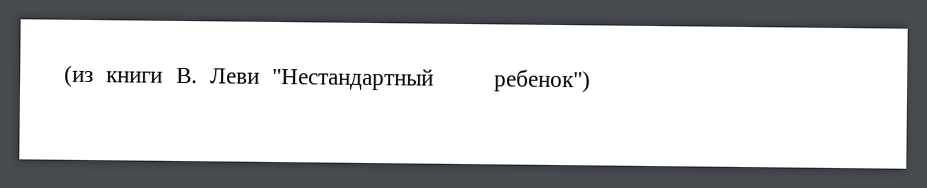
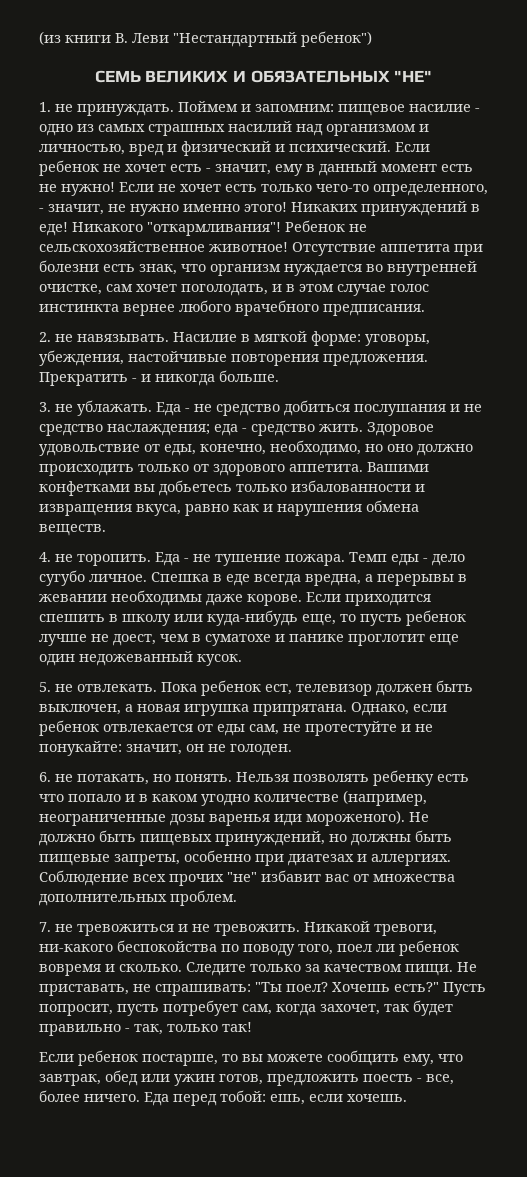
+ СЕМЬ ВЕЛИКИХ И ОБЯЗАТЕЛЬНЫХ "НЕ"
+ 1. не принуждать. Поймем и запомним: пищевое насилие - одно из самых страшных насилий над организмом и личностью, вред и физический и психический. Если ребенок не хочет есть - значит, ему в данный момент есть не нужно! Если не хочет есть только чего-то определенного, - значит, не нужно именно этого! Никаких принуждений в еде! Никакого "откармливания"! Ребенок не сельскохозяйственное животное! Отсутствие аппетита при болезни есть знак, что организм нуждается во внутренней очистке, сам хочет поголодать, и в этом случае голос инстинкта вернее любого врачебного предписания.
+ 2. не навязывать. Насилие в мягкой форме: уговоры, убеждения, настойчивые повторения предложения. Прекратить - и никогда больше.
+ 3. не ублажать. Еда - не средство добиться послушания и не средство наслаждения; еда - средство жить. Здоровое удовольствие от еды, конечно, необходимо, но оно должно происходить только от здорового аппетита. Вашими конфетками вы добьетесь только избалованности и извращения вкуса, равно как и нарушения обмена веществ.
+ 4. не торопить. Еда - не тушение пожара. Темп еды - дело сугубо личное. Спешка в еде всегда вредна, а перерывы в жевании необходимы даже корове. Если приходится спешить в школу или куда-нибудь еще, то пусть ребенок лучше не доест, чем в суматохе и панике проглотит еще один недожеванный кусок.
+ 5. не отвлекать. Пока ребенок ест, телевизор должен быть выключен, а новая игрушка припрятана. Однако, если ребенок отвлекается от еды сам, не протестуйте и не понукайте: значит, он не голоден.
+ 6. не потакать, но понять. Нельзя позволять ребенку есть что попало и в каком угодно количестве (например, неограниченные дозы варенья иди мороженого). Не должно быть пищевых принуждений, но должны быть пищевые запреты, особенно при диатезах и аллергиях. Соблюдение всех прочих "не" избавит вас от множества дополнительных проблем.
+ 7. не тревожиться и не тревожить. Никакой тревоги, ни-какого беспокойства по поводу того, поел ли ребенок вовремя и сколько. Следите только за качеством пищи. Не приставать, не спрашивать: "Ты поел? Хочешь есть?" Пусть попросит, пусть потребует сам, когда захочет, так будет правильно - так, только так!
+ Если ребенок постарше, то вы можете сообщить ему, что завтрак, обед или ужин готов, предложить поесть - все, более ничего. Еда перед тобой: ешь, если хочешь.

